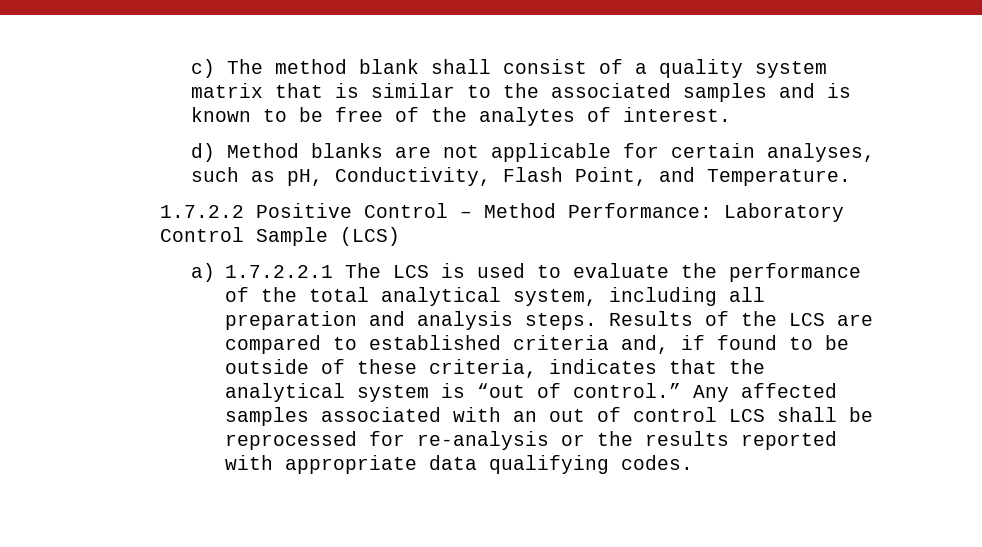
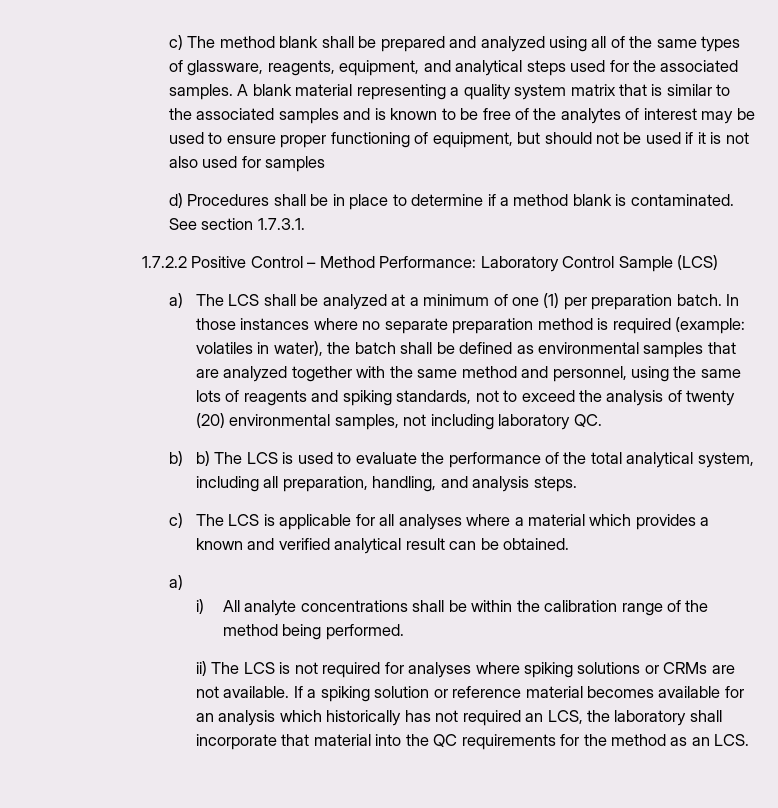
- c) The method blank shall consist of a quality system matrix that is similar to the associated samples and is known to be free of the analytes of interest.
- d) Method blanks are not applicable for certain analyses, such as pH, Conductivity, Flash Point, and Temperature.
+ c) The method blank shall be prepared and analyzed using all of the same types of glassware, reagents, equipment, and analytical steps used for the associated samples. A blank material representing a quality system matrix that is similar to the associated samples and is known to be free of the analytes of interest may be used to ensure proper functioning of equipment, but should not be used if it is not also used for samples
+ d) Procedures shall be in place to determine if a method blank is contaminated. See section 1.7.3.1.
- a) 1.7.2.2.1 The LCS is used to evaluate the performance of the total analytical system, including all preparation and analysis steps. Results of the LCS are compared to established criteria and, if found to be outside of these criteria, indicates that the analytical system is “out of control.” Any affected samples associated with an out of control LCS shall be reprocessed for re-analysis or the results reported with appropriate data qualifying codes.
+ a) The LCS shall be analyzed at a minimum of one (1) per preparation batch. In those instances where no separate preparation method is required (example: volatiles in water), the batch shall be defined as environmental samples that are analyzed together with the same method and personnel, using the same lots of reagents and spiking standards, not to exceed the analysis of twenty (20) environmental samples, not including laboratory QC.
+ b) b) The LCS is used to evaluate the performance of the total analytical system, including all preparation, handling, and analysis steps.
+ c) The LCS is applicable for all analyses where a material which provides a known and verified analytical result can be obtained.
+ a)
+ i) All analyte concentrations shall be within the calibration range of the method being performed.
+ ii) The LCS is not required for analyses where spiking solutions or CRMs are not available. If a spiking solution or reference material becomes available for an analysis which historically has not required an LCS, the laboratory shall incorporate that material into the QC requirements for the method as an LCS.

